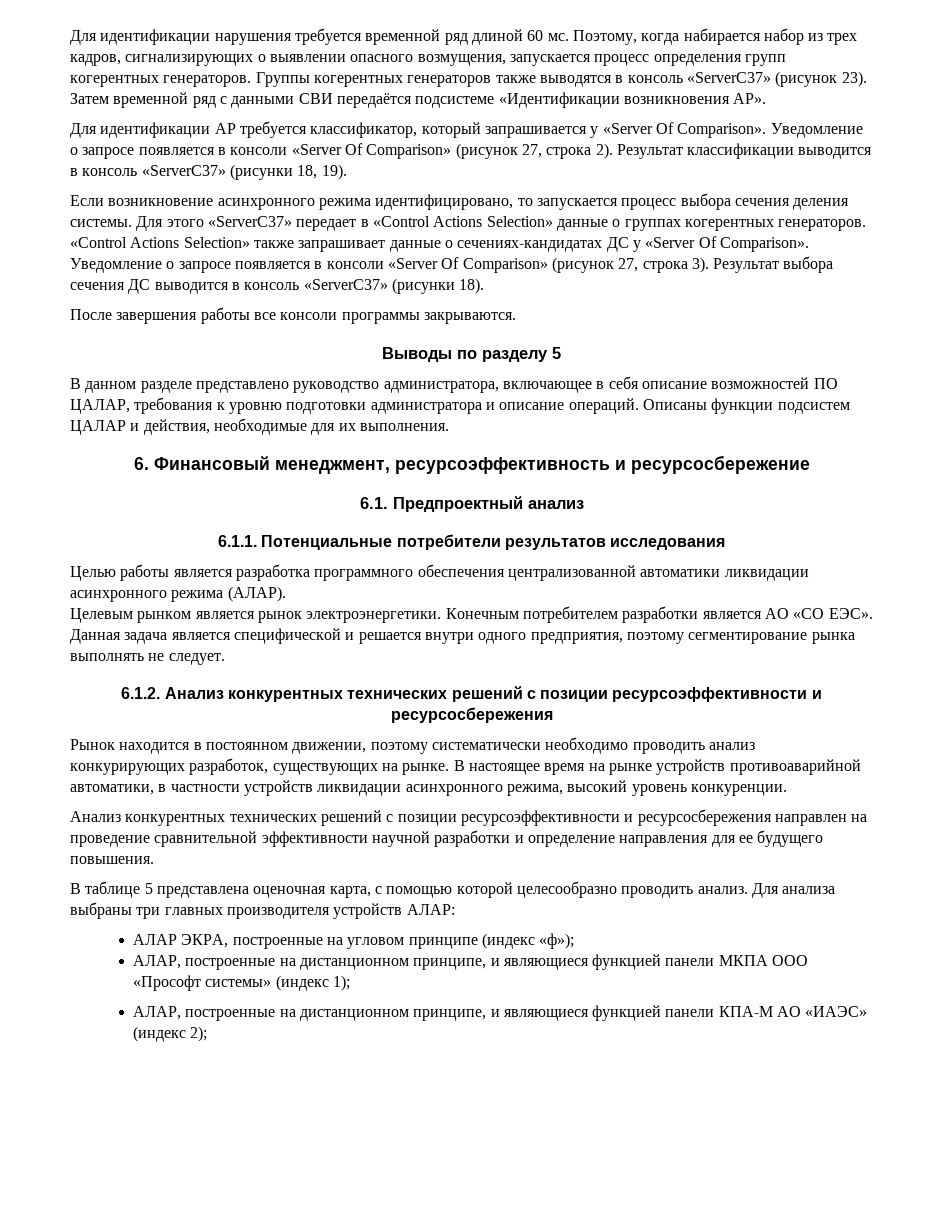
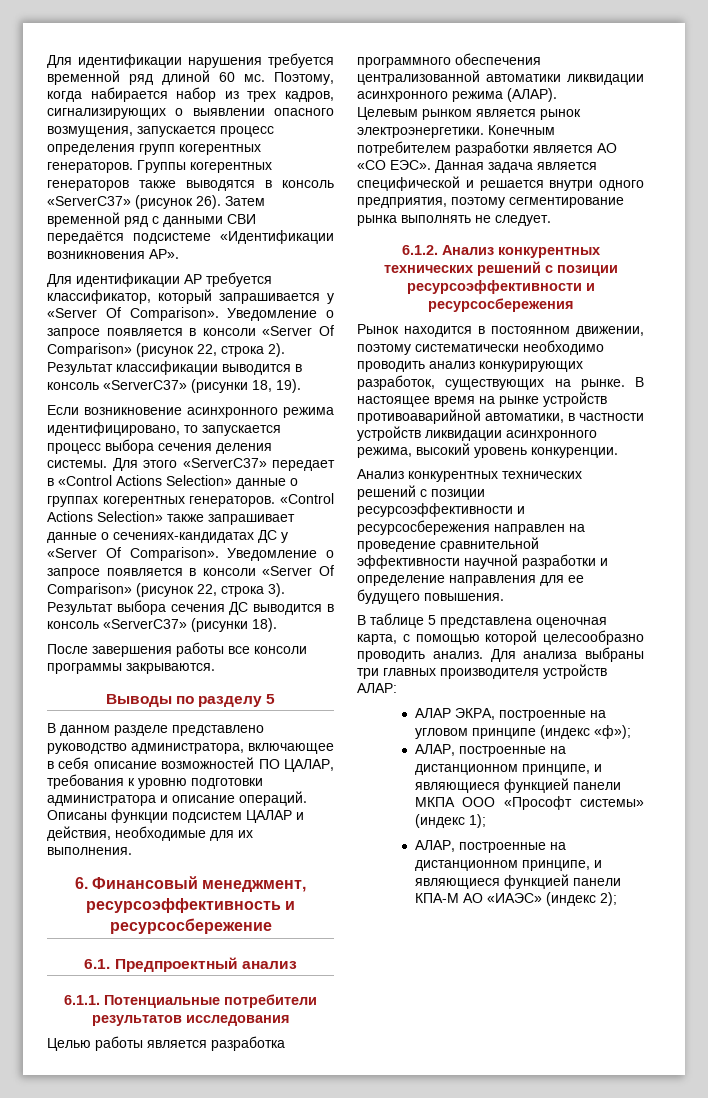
- Группы когерентных генераторов также выводятся в консоль «ServerC37» (рисунок 23).
+ Группы когерентных генераторов также выводятся в консоль «ServerC37» (рисунок 26).
- Уведомление о запросе появляется в консоли «Server Of Comparison» (рисунок 27, строка 2).
+ Уведомление о запросе появляется в консоли «Server Of Comparison» (рисунок 22, строка 2).
- Уведомление о запросе появляется в консоли «Server Of Comparison» (рисунок 27, строка 3).
+ Уведомление о запросе появляется в консоли «Server Of Comparison» (рисунок 22, строка 3).

